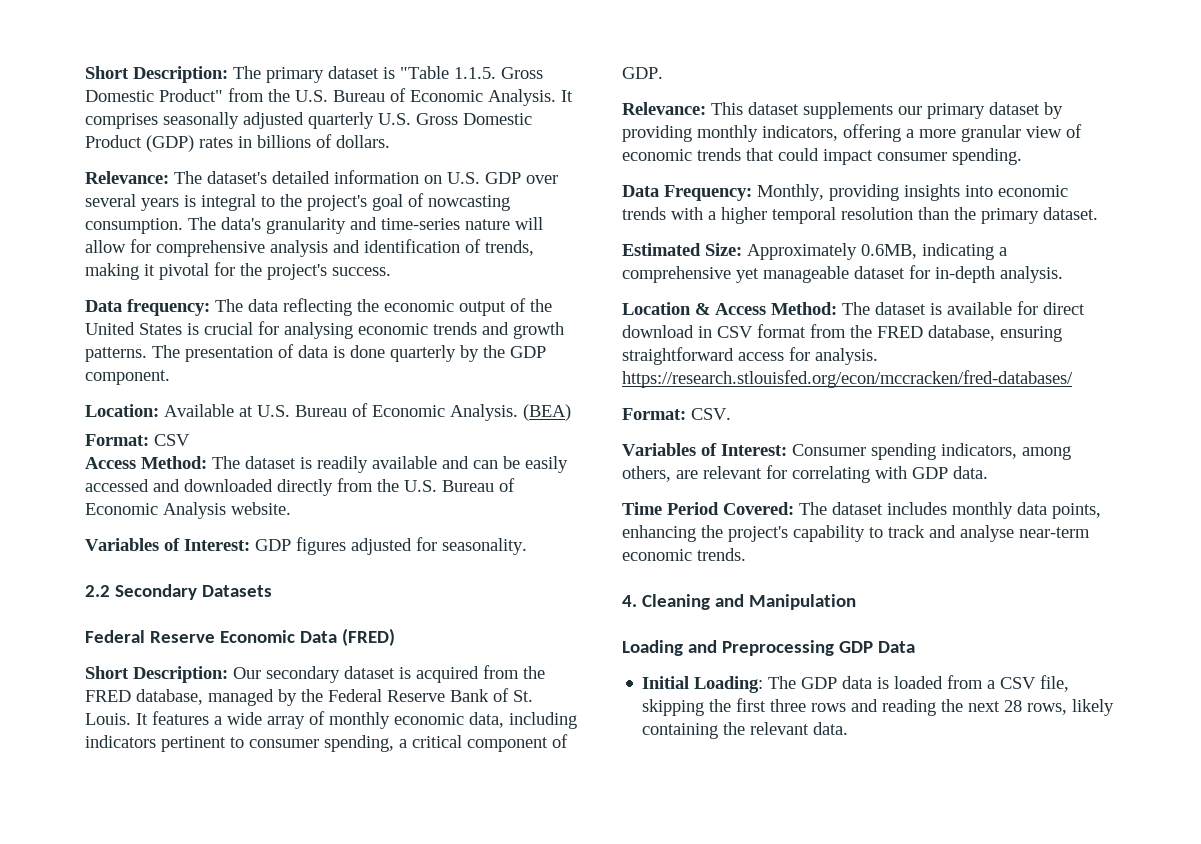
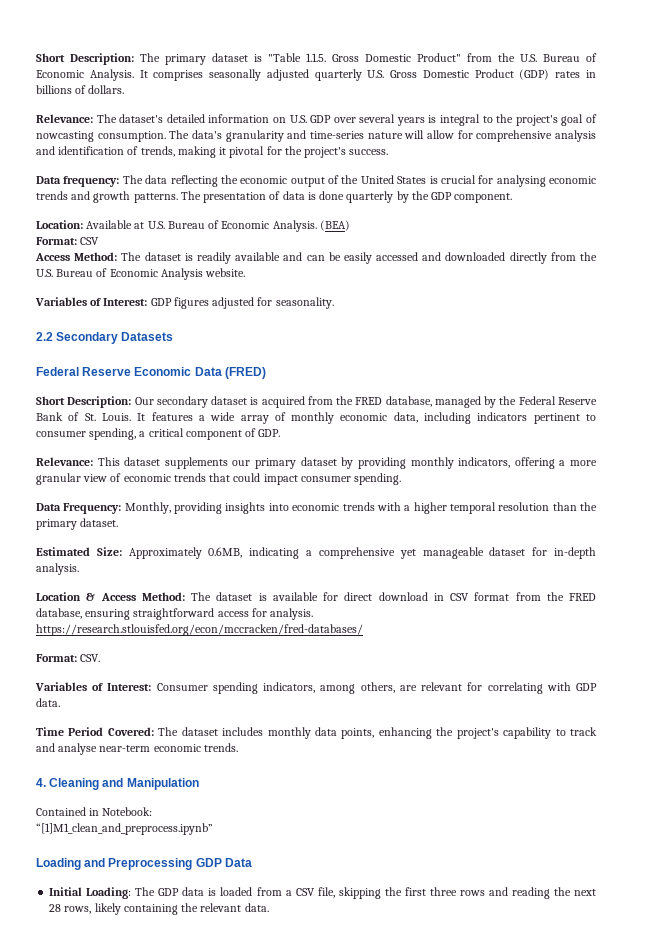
+ Contained in Notebook:
+ “[1]M1_clean_and_preprocess.ipynb”

